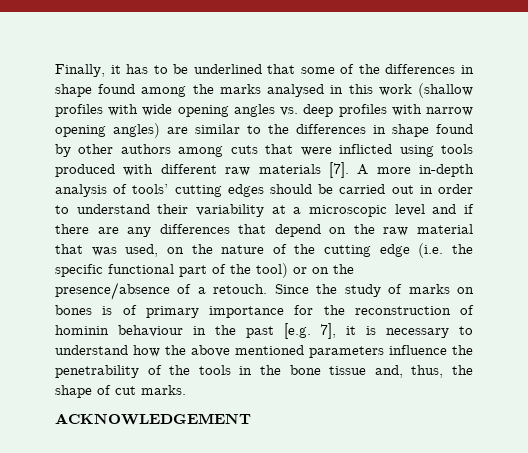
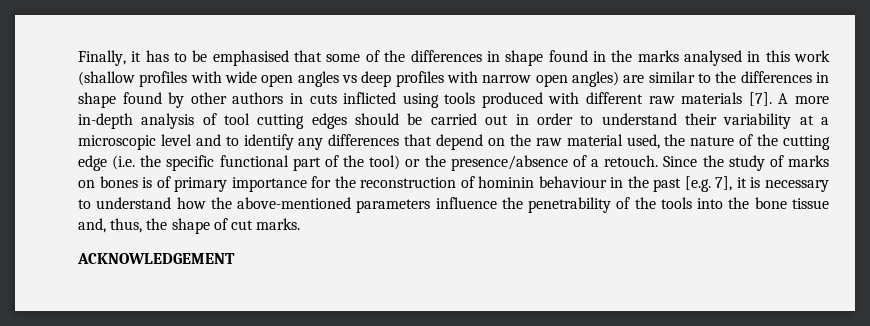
- Finally, it has to be underlined that some of the differences in shape found among the marks analysed in this work (shallow profiles with wide opening angles vs. deep profiles with narrow opening angles) are similar to the differences in shape found by other authors among cuts that were inflicted using tools produced with different raw materials [7].
+ Finally, it has to be emphasised that some of the differences in shape found in the marks analysed in this work (shallow profiles with wide open angles vs deep profiles with narrow open angles) are similar to the differences in shape found by other authors in cuts inflicted using tools produced with different raw materials [7].
- A more in-depth analysis of tools’ cutting edges should be carried out in order to understand their variability at a microscopic level and if there are any differences that depend on the raw material that was used, on the nature of the cutting edge (i.e. the specific functional part of the tool) or on the presence/absence of a retouch.
+ A more in-depth analysis of tool cutting edges should be carried out in order to understand their variability at a microscopic level and to identify any differences that depend on the raw material used, the nature of the cutting edge (i.e. the specific functional part of the tool) or the presence/absence of a retouch.
- Since the study of marks on bones is of primary importance for the reconstruction of hominin behaviour in the past [e.g. 7], it is necessary to understand how the above mentioned parameters influence the penetrability of the tools in the bone tissue and, thus, the shape of cut marks.
+ Since the study of marks on bones is of primary importance for the reconstruction of hominin behaviour in the past [e.g. 7], it is necessary to understand how the above-mentioned parameters influence the penetrability of the tools into the bone tissue and, thus, the shape of cut marks.

